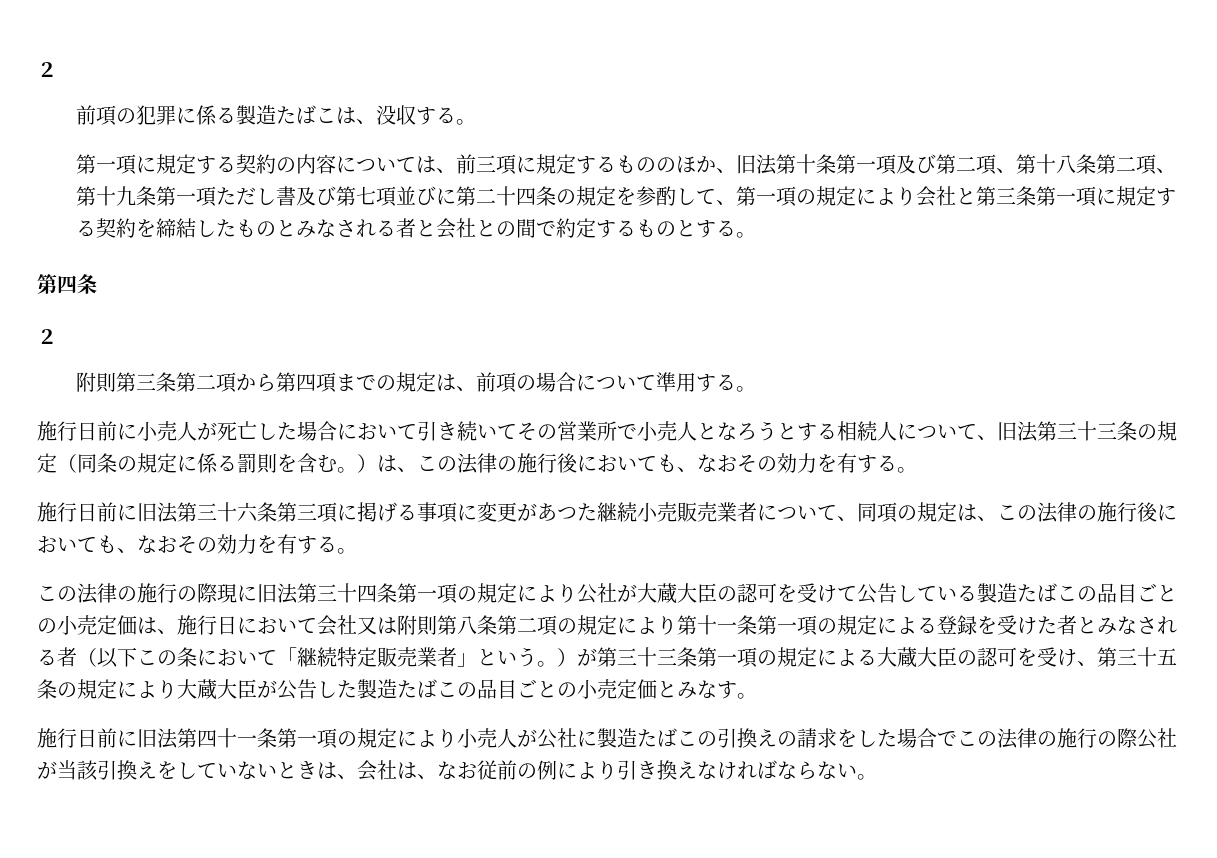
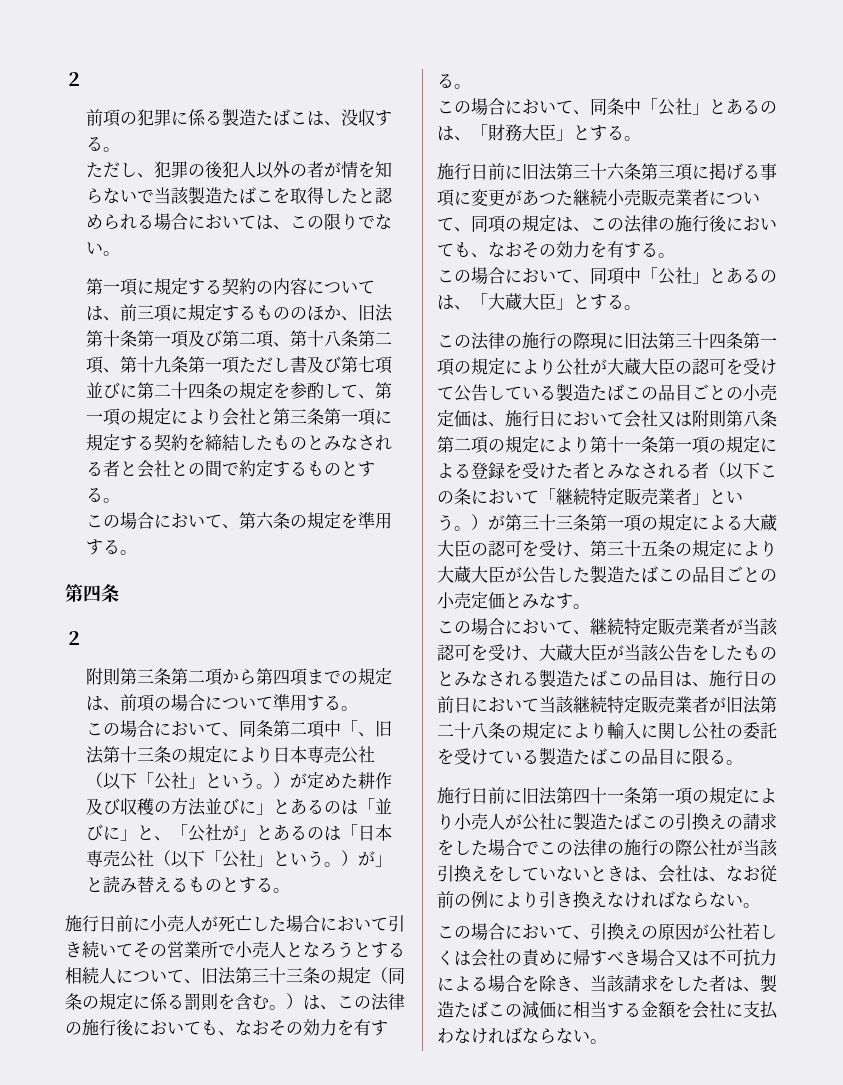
+ ただし、犯罪の後犯人以外の者が情を知らないで当該製造たばこを取得したと認められる場合においては、この限りでない。
+ この場合において、第六条の規定を準用する。
+ この場合において、同条第二項中「、旧法第十三条の規定により日本専売公社（以下「公社」という。）が定めた耕作及び収穫の方法並びに」とあるのは「並びに」と、「公社が」とあるのは「日本専売公社（以下「公社」という。）が」と読み替えるものとする。
+ この場合において、同条中「公社」とあるのは、「財務大臣」とする。
+ この場合において、同項中「公社」とあるのは、「大蔵大臣」とする。
+ この場合において、継続特定販売業者が当該認可を受け、大蔵大臣が当該公告をしたものとみなされる製造たばこの品目は、施行日の前日において当該継続特定販売業者が旧法第二十八条の規定により輸入に関し公社の委託を受けている製造たばこの品目に限る。
+ この場合において、引換えの原因が公社若しくは会社の責めに帰すべき場合又は不可抗力による場合を除き、当該請求をした者は、製造たばこの減価に相当する金額を会社に支払わなければならない。

